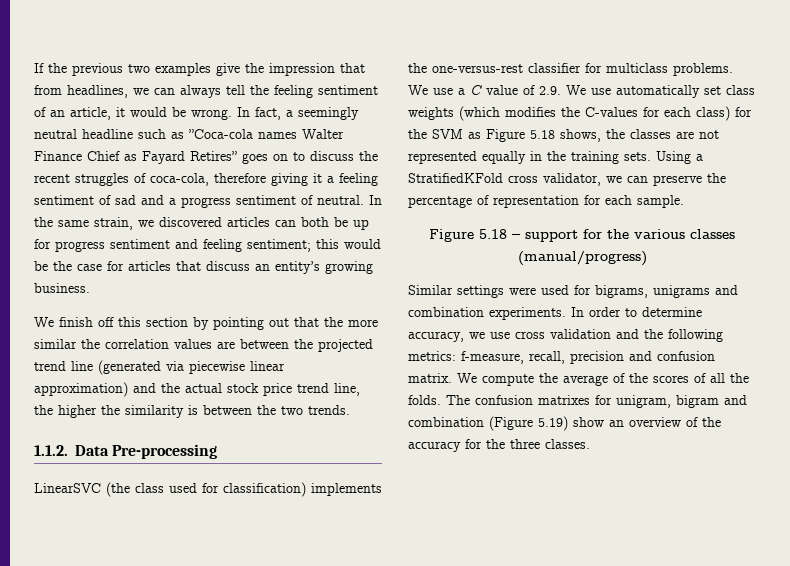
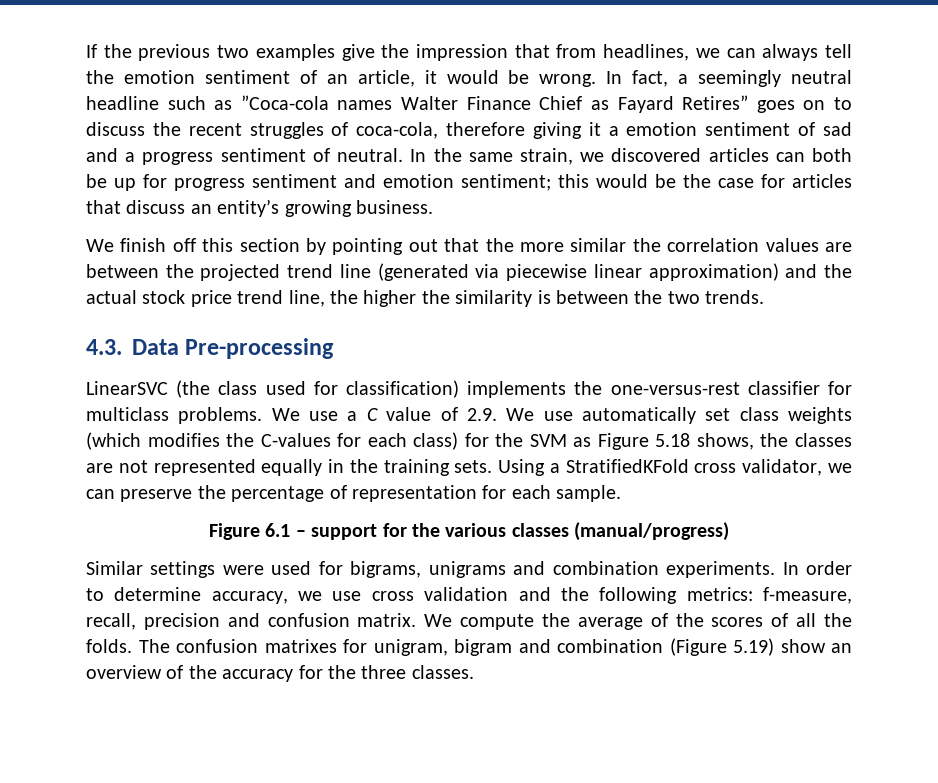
- If the previous two examples give the impression that from headlines, we can always tell the feeling sentiment of an article, it would be wrong.
+ If the previous two examples give the impression that from headlines, we can always tell the emotion sentiment of an article, it would be wrong.
- In fact, a seemingly neutral headline such as ”Coca-cola names Walter Finance Chief as Fayard Retires” goes on to discuss the recent struggles of coca-cola, therefore giving it a feeling sentiment of sad and a progress sentiment of neutral.
+ In fact, a seemingly neutral headline such as ”Coca-cola names Walter Finance Chief as Fayard Retires” goes on to discuss the recent struggles of coca-cola, therefore giving it a emotion sentiment of sad and a progress sentiment of neutral.
- In the same strain, we discovered articles can both be up for progress sentiment and feeling sentiment; this would be the case for articles that discuss an entity’s growing business.
+ In the same strain, we discovered articles can both be up for progress sentiment and emotion sentiment; this would be the case for articles that discuss an entity’s growing business.
- 1.1.2. Data Pre-processing
+ 4.3. Data Pre-processing
- Figure 5.18 – support for the various classes (manual/progress)
+ Figure 6.1 – support for the various classes (manual/progress)

